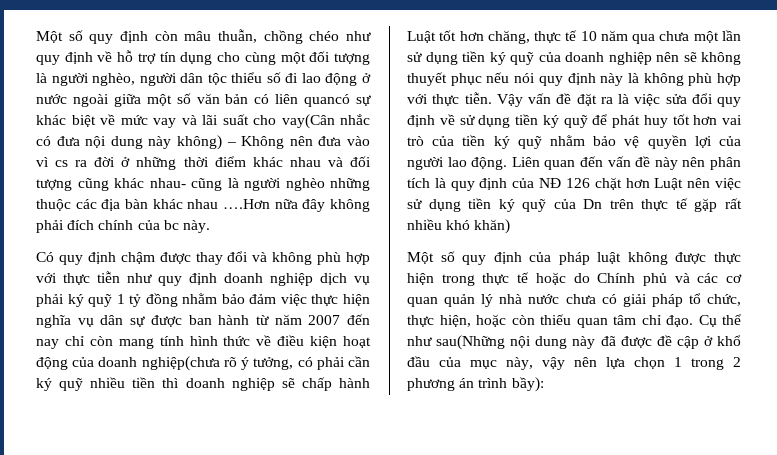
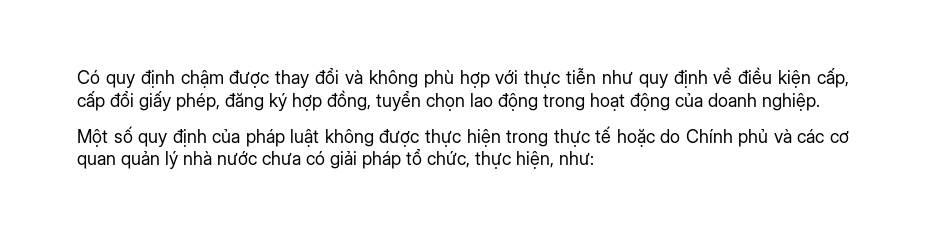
- Một số quy định còn mâu thuẫn, chồng chéo như quy định về hỗ trợ tín dụng cho cùng một đối tượng là người nghèo, người dân tộc thiểu số đi lao động ở nước ngoài giữa một số văn bản có liên quancó sự khác biệt về mức vay và lãi suất cho vay(Cân nhắc có đưa nội dung này không) – Không nên đưa vào vì cs ra đời ở những thời điểm khác nhau và đối tượng cũng khác nhau- cũng là người nghèo những thuộc các địa bàn khác nhau ….Hơn nữa đây không phải đích chính của bc này.
- Có quy định chậm được thay đổi và không phù hợp với thực tiễn như quy định doanh nghiệp dịch vụ phải ký quỹ 1 tỷ đồng nhằm bảo đảm việc thực hiện nghĩa vụ dân sự được ban hành từ năm 2007 đến nay chỉ còn mang tính hình thức về điều kiện hoạt động của doanh nghiệp(chưa rõ ý tưởng, có phải cần ký quỹ nhiều tiền thì doanh nghiệp sẽ chấp hành Luật tốt hơn chăng, thực tế 10 năm qua chưa một lần sử dụng tiền ký quỹ của doanh nghiệp nên sẽ không thuyết phục nếu nói quy định này là không phù hợp với thực tiễn. Vậy vấn đề đặt ra là việc sửa đổi quy định về sử dụng tiền ký quỹ để phát huy tốt hơn vai trò của tiền ký quỹ nhằm bảo vệ quyền lợi của người lao động. Liên quan đến vấn đề này nên phân tích là quy định của NĐ 126 chặt hơn Luật nên việc sử dụng tiền ký quỹ của Dn trên thực tế gặp rất nhiều khó khăn)
+ Có quy định chậm được thay đổi và không phù hợp với thực tiễn như quy định về điều kiện cấp, cấp đổi giấy phép, đăng ký hợp đồng, tuyển chọn lao động trong hoạt động của doanh nghiệp.
- Một số quy định của pháp luật không được thực hiện trong thực tế hoặc do Chính phủ và các cơ quan quản lý nhà nước chưa có giải pháp tổ chức, thực hiện, hoặc còn thiếu quan tâm chỉ đạo. Cụ thể như sau(Những nội dung này đã được đề cập ở khổ đầu của mục này, vậy nên lựa chọn 1 trong 2 phương án trình bầy):
+ Một số quy định của pháp luật không được thực hiện trong thực tế hoặc do Chính phủ và các cơ quan quản lý nhà nước chưa có giải pháp tổ chức, thực hiện, như:

